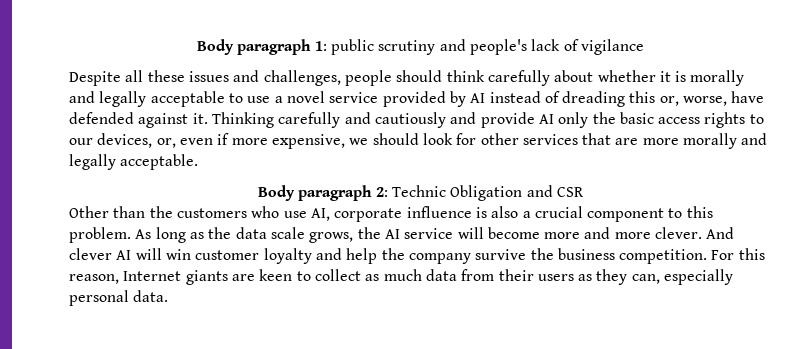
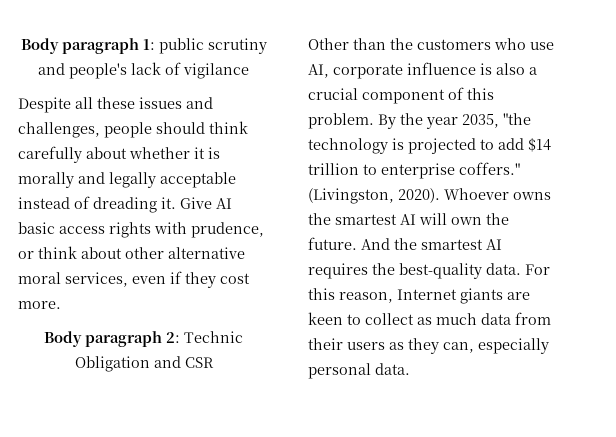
- Despite all these issues and challenges, people should think carefully about whether it is morally and legally acceptable to use a novel service provided by AI instead of dreading this or, worse, have defended against it. Thinking carefully and cautiously and provide AI only the basic access rights to our devices, or, even if more expensive, we should look for other services that are more morally and legally acceptable.
+ Despite all these issues and challenges, people should think carefully about whether it is morally and legally acceptable instead of dreading it. Give AI basic access rights with prudence, or think about other alternative moral services, even if they cost more.
- Other than the customers who use AI, corporate influence is also a crucial component to this problem.
+ Other than the customers who use AI, corporate influence is also a crucial component of this problem.
- As long as the data scale grows, the AI service will become more and more clever. And clever AI will win customer loyalty and help the company survive the business competition.
+ By the year 2035, "the technology is projected to add $14 trillion to enterprise coffers." (Livingston, 2020). Whoever owns the smartest AI will own the future. And the smartest AI requires the best-quality data.

